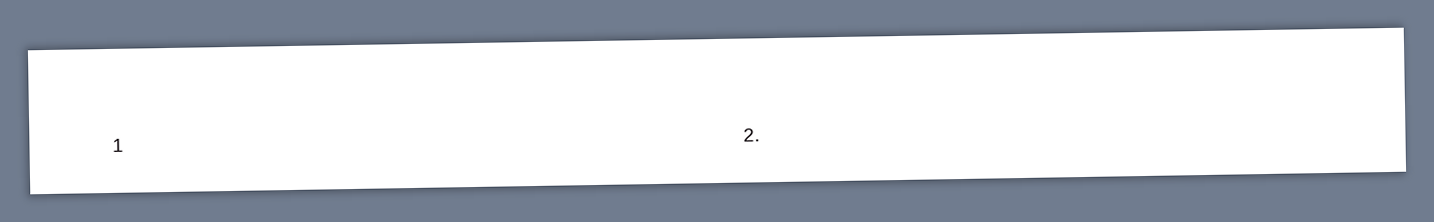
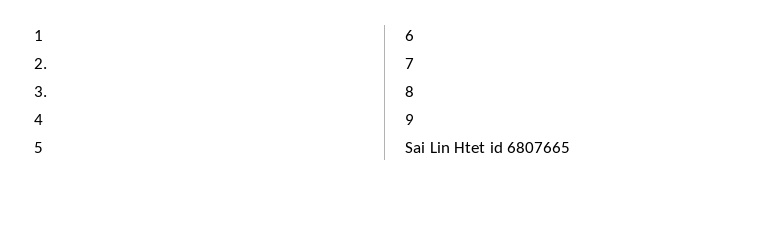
+ 3.
+ 4
+ 5
+ 6
+ 7
+ 8
+ 9
+ Sai Lin Htet id 6807665

